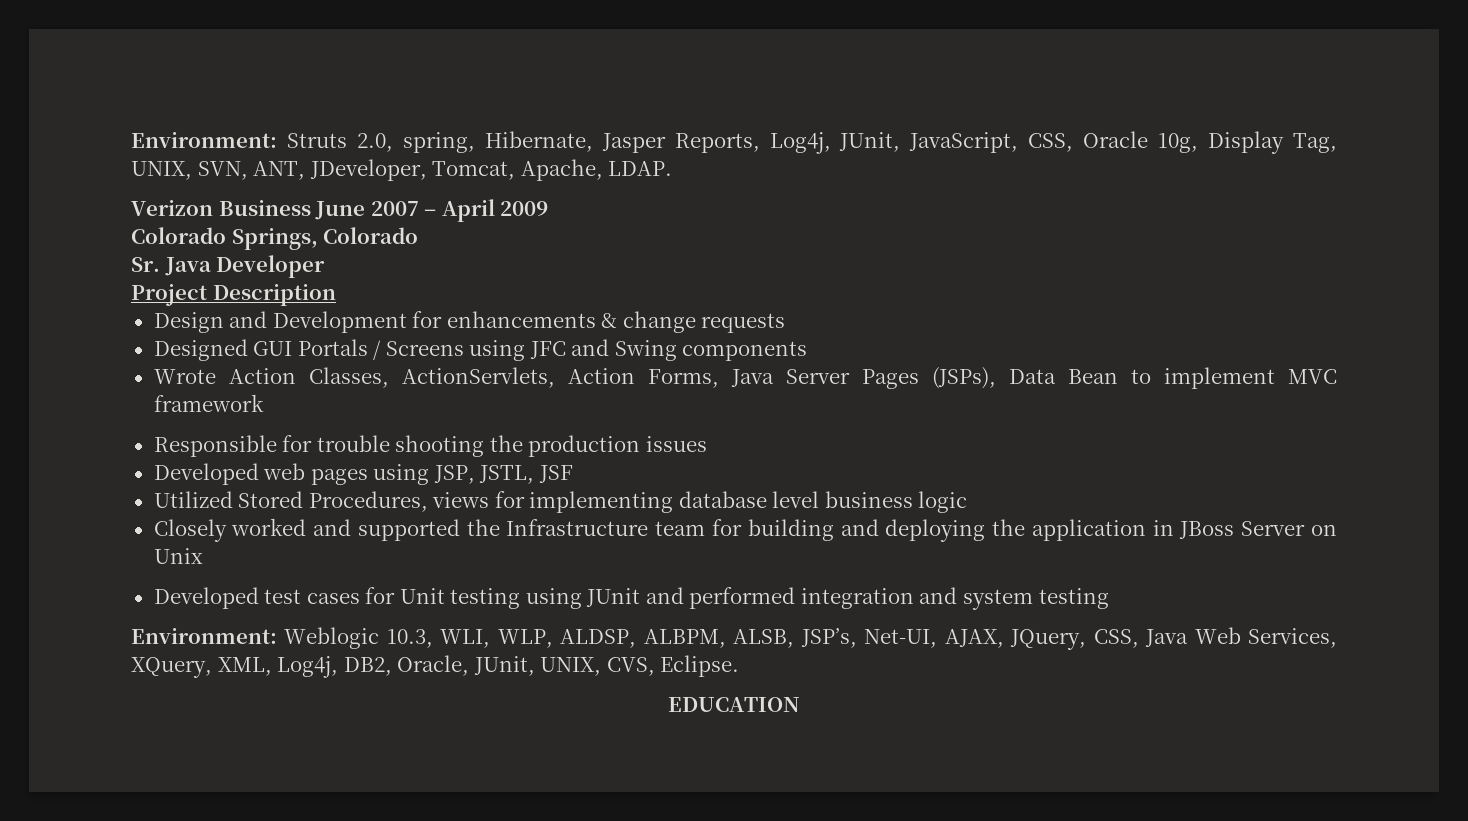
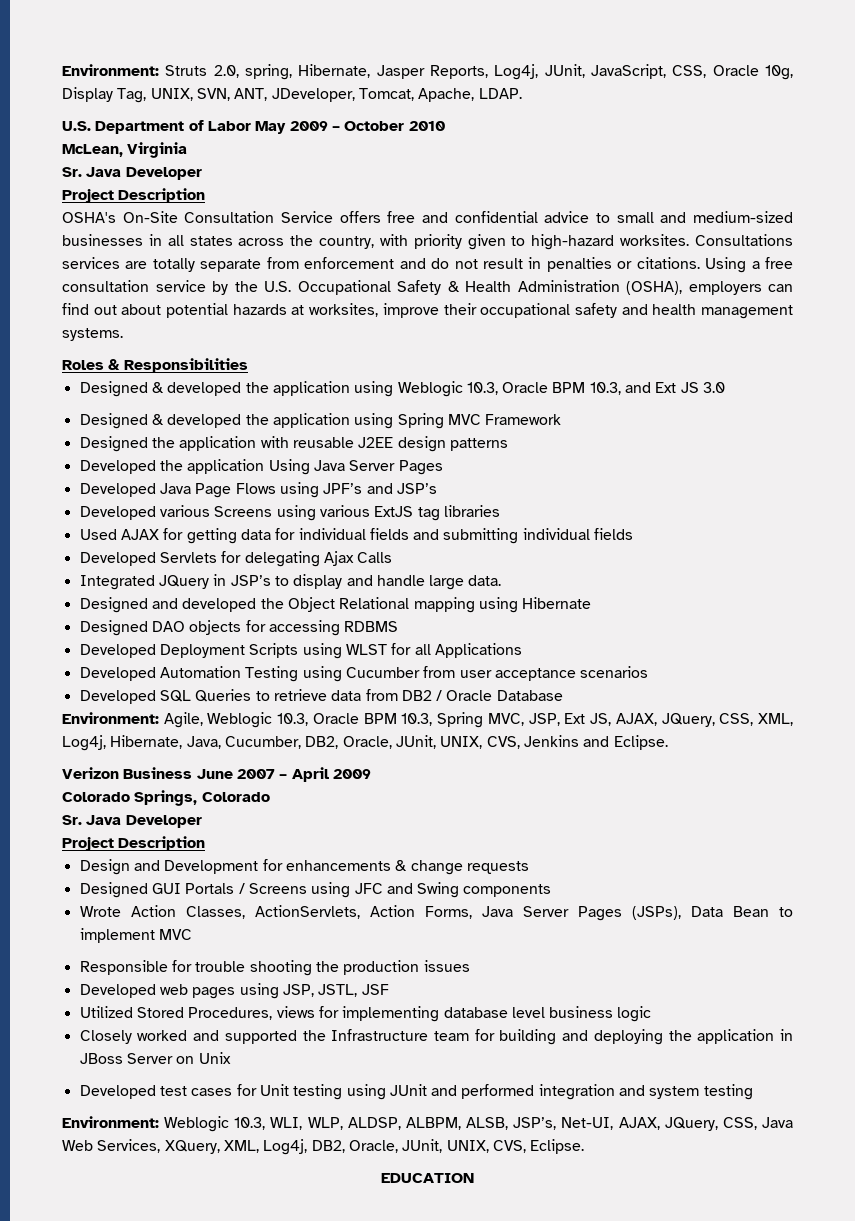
+ U.S. Department of Labor May 2009 – October 2010
+ McLean, Virginia
+ Sr. Java Developer
+ Project Description
+ OSHA's On-Site Consultation Service offers free and confidential advice to small and medium-sized businesses in all states across the country, with priority given to high-hazard worksites. Consultations services are totally separate from enforcement and do not result in penalties or citations. Using a free consultation service by the U.S. Occupational Safety & Health Administration (OSHA), employers can find out about potential hazards at worksites, improve their occupational safety and health management systems.
+ Roles & Responsibilities
+ Designed & developed the application using Weblogic 10.3, Oracle BPM 10.3, and Ext JS 3.0
+ Designed & developed the application using Spring MVC Framework
+ Designed the application with reusable J2EE design patterns
+ Developed the application Using Java Server Pages
+ Developed Java Page Flows using JPF’s and JSP’s
+ Developed various Screens using various ExtJS tag libraries
+ Used AJAX for getting data for individual fields and submitting individual fields
+ Developed Servlets for delegating Ajax Calls
+ Integrated JQuery in JSP’s to display and handle large data.
+ Designed and developed the Object Relational mapping using Hibernate
+ Designed DAO objects for accessing RDBMS
+ Developed Deployment Scripts using WLST for all Applications
+ Developed Automation Testing using Cucumber from user acceptance scenarios
+ Developed SQL Queries to retrieve data from DB2 / Oracle Database
+ Environment: Agile, Weblogic 10.3, Oracle BPM 10.3, Spring MVC, JSP, Ext JS, AJAX, JQuery, CSS, XML, Log4j, Hibernate, Java, Cucumber, DB2, Oracle, JUnit, UNIX, CVS, Jenkins and Eclipse.
- Wrote Action Classes, ActionServlets, Action Forms, Java Server Pages (JSPs), Data Bean to implement MVC framework
+ Wrote Action Classes, ActionServlets, Action Forms, Java Server Pages (JSPs), Data Bean to implement MVC

